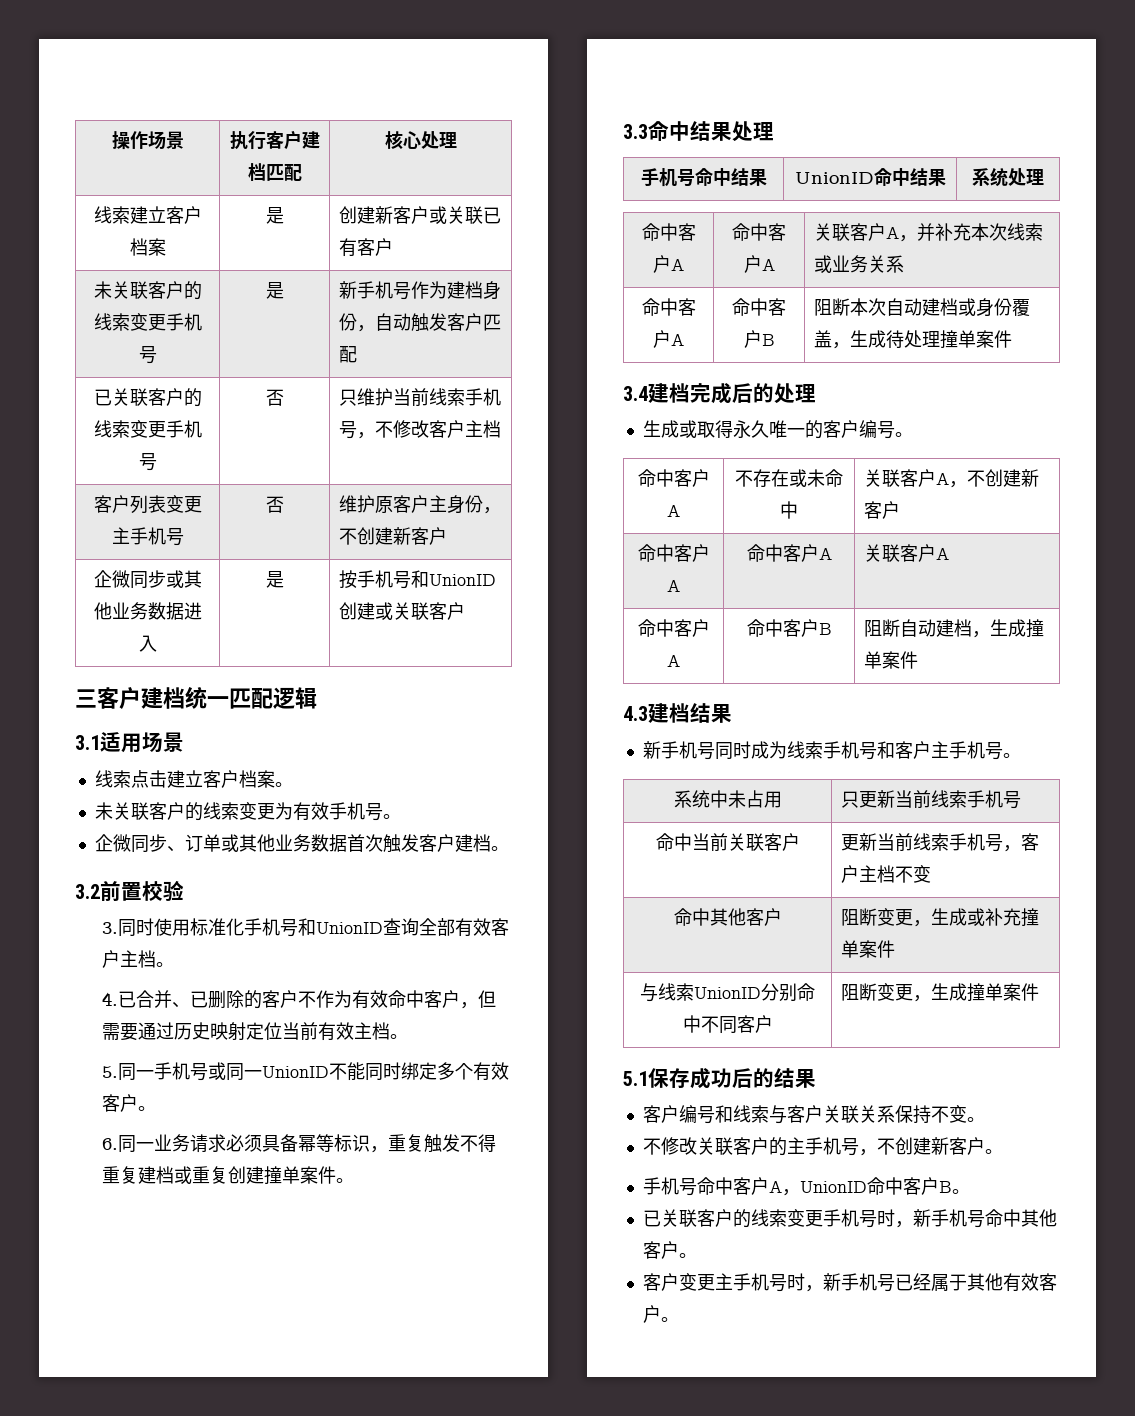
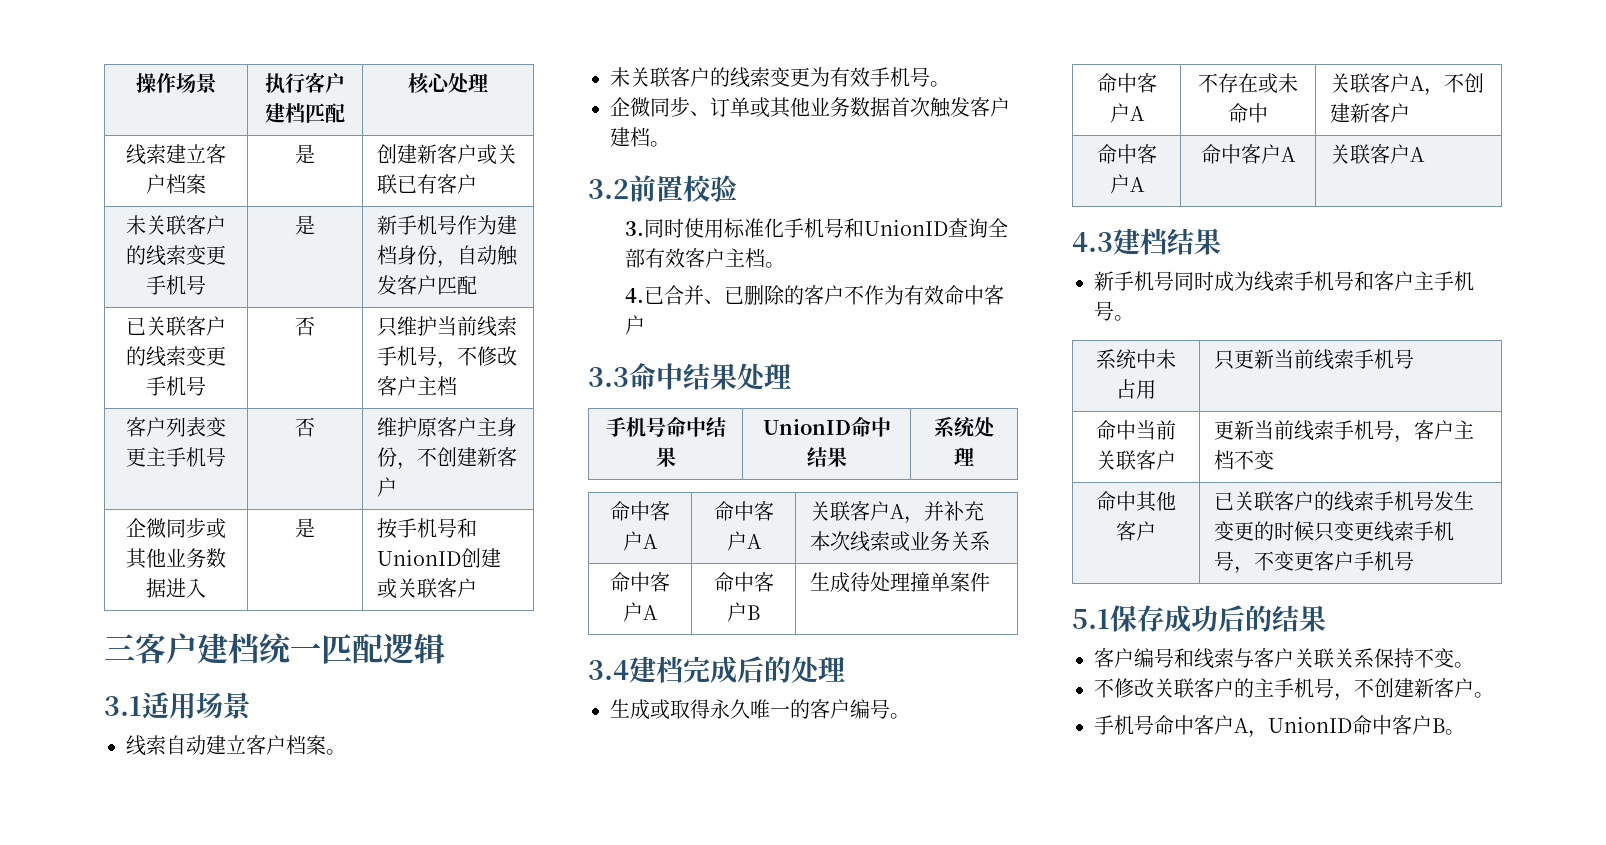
- 线索点击建立客户档案。
+ 线索自动建立客户档案。
- 4.已合并、已删除的客户不作为有效命中客户，但需要通过历史映射定位当前有效主档。
- 5.同一手机号或同一UnionID不能同时绑定多个有效客户。
- 6.同一业务请求必须具备幂等标识，重复触发不得重复建档或重复创建撞单案件。
+ 4.已合并、已删除的客户不作为有效命中客户
- 命中客户A | 命中客户B | 阻断本次自动建档或身份覆盖，生成待处理撞单案件
+ 命中客户A | 命中客户B | 生成待处理撞单案件
- 命中客户A | 命中客户B | 阻断自动建档，生成撞单案件
- 命中其他客户 | 阻断变更，生成或补充撞单案件
- 与线索UnionID分别命中不同客户 | 阻断变更，生成撞单案件
+ 命中其他客户 | 已关联客户的线索手机号发生变更的时候只变更线索手机号，不变更客户手机号
- 已关联客户的线索变更手机号时，新手机号命中其他客户。
- 客户变更主手机号时，新手机号已经属于其他有效客户。

